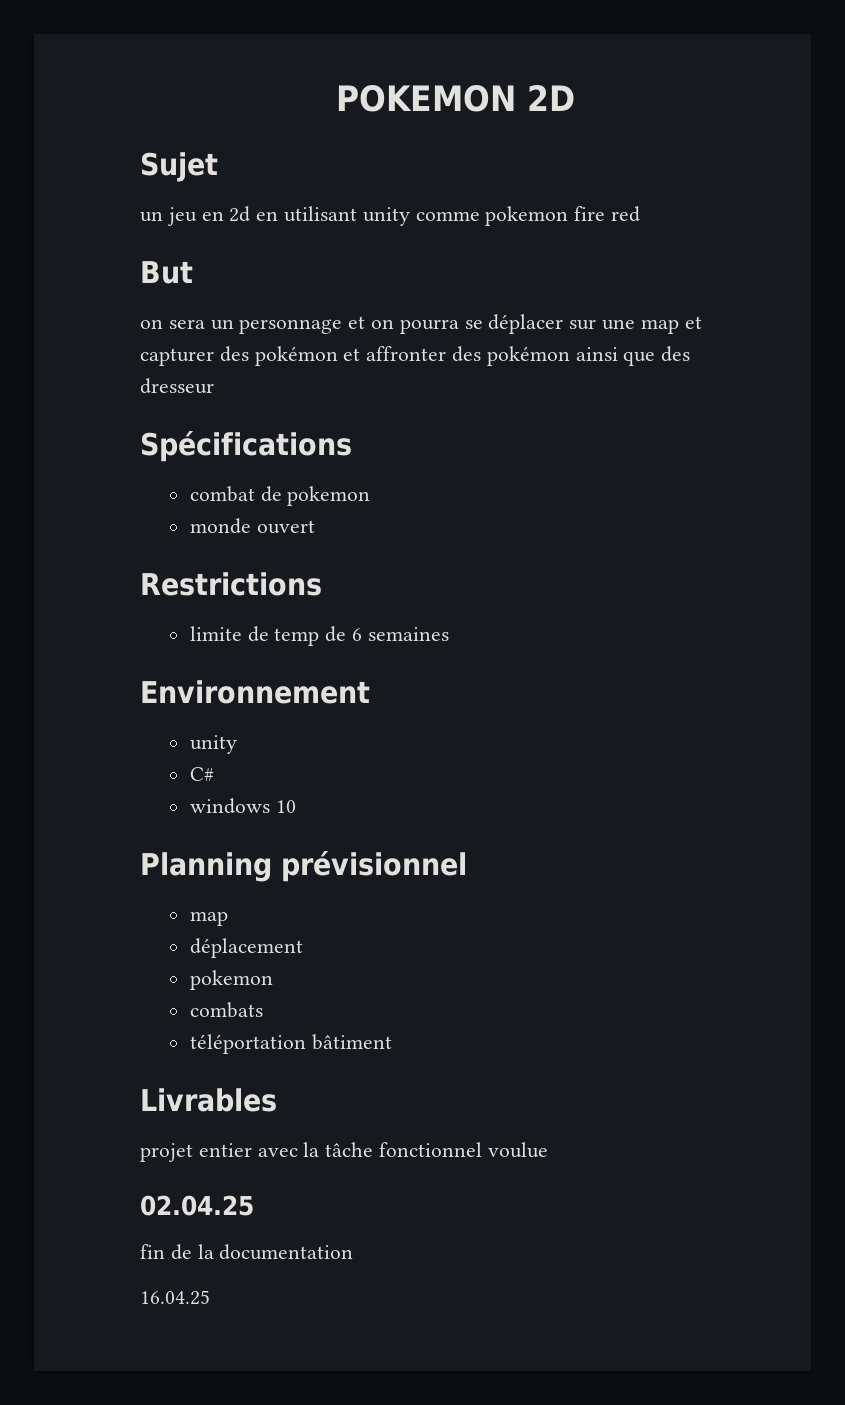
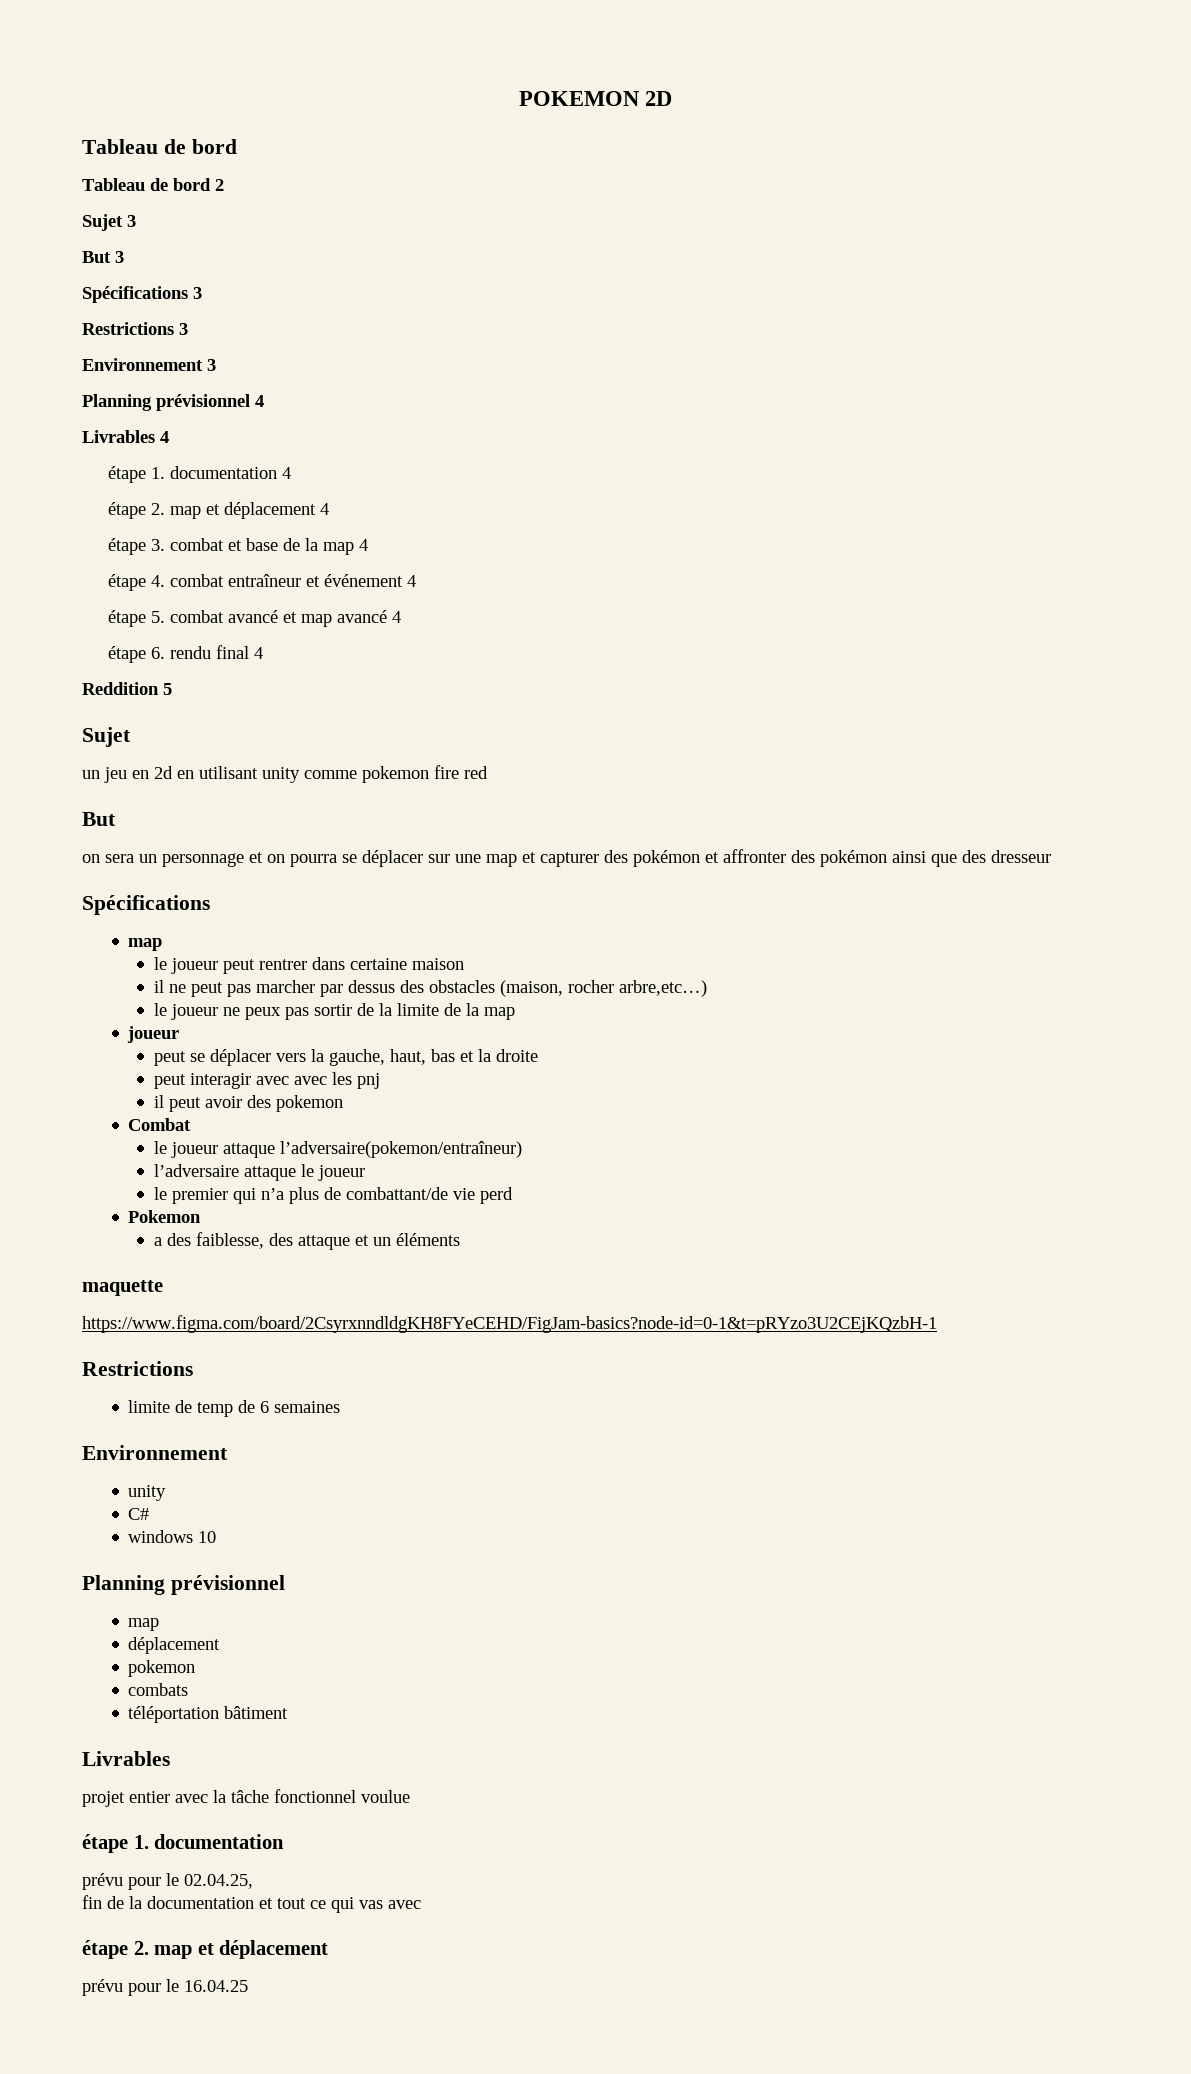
  POKEMON 2D
+ Tableau de bord
+ Tableau de bord 2
+ Sujet 3
+ But 3
+ Spécifications 3
+ Restrictions 3
+ Environnement 3
+ Planning prévisionnel 4
+ Livrables 4
+ étape 1. documentation 4
+ étape 2. map et déplacement 4
+ étape 3. combat et base de la map 4
+ étape 4. combat entraîneur et événement 4
+ étape 5. combat avancé et map avancé 4
+ étape 6. rendu final 4
+ Reddition 5
  on sera un personnage et on pourra se déplacer sur une map et capturer des pokémon et affronter des pokémon ainsi que des dresseur
  Spécifications
- combat de pokemon
- monde ouvert
+ map
+ le joueur peut rentrer dans certaine maison
+ il ne peut pas marcher par dessus des obstacles (maison, rocher arbre,etc…)
+ le joueur ne peux pas sortir de la limite de la map
+ joueur
+ peut se déplacer vers la gauche, haut, bas et la droite
+ peut interagir avec avec les pnj
+ il peut avoir des pokemon
+ Combat
+ le joueur attaque l’adversaire(pokemon/entraîneur)
+ l’adversaire attaque le joueur
+ le premier qui n’a plus de combattant/de vie perd
+ Pokemon
+ a des faiblesse, des attaque et un éléments
+ maquette
+ https://www.figma.com/board/2CsyrxnndldgKH8FYeCEHD/FigJam-basics?node-id=0-1&t=pRYzo3U2CEjKQzbH-1
  projet entier avec la tâche fonctionnel voulue
- 02.04.25
- fin de la documentation
- 16.04.25
+ étape 1. documentation
+ prévu pour le 02.04.25,
+ fin de la documentation et tout ce qui vas avec
+ étape 2. map et déplacement
+ prévu pour le 16.04.25

